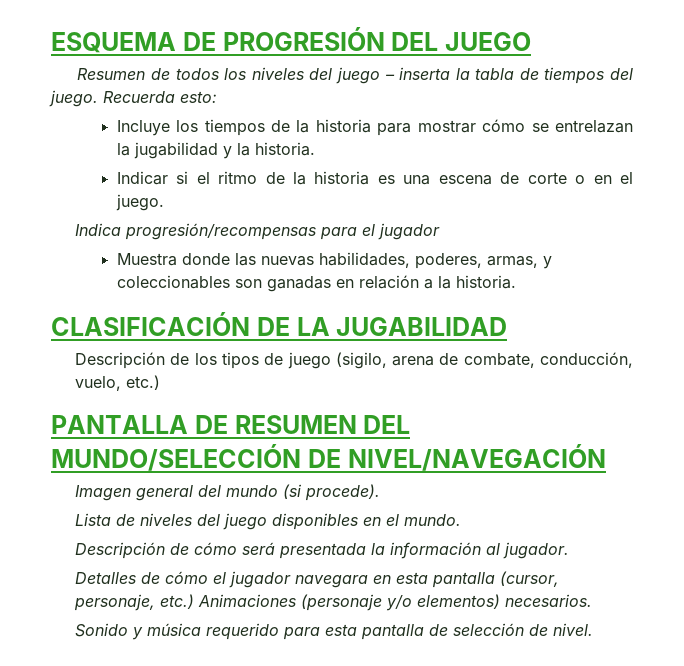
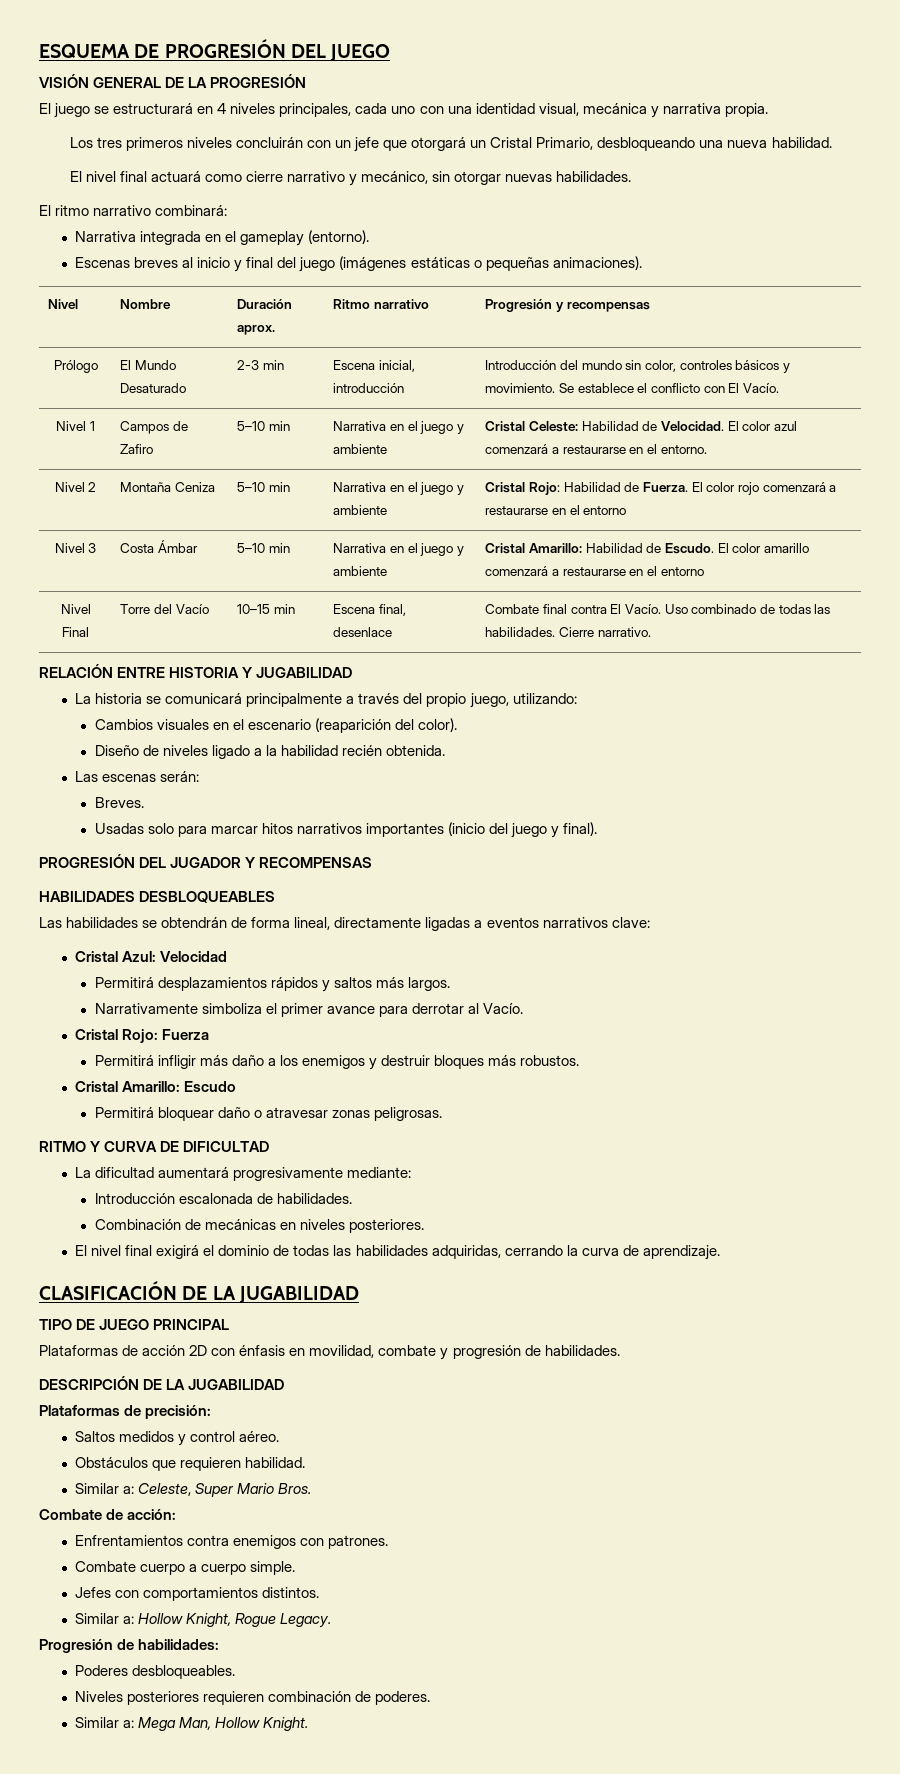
- Resumen de todos los niveles del juego – inserta la tabla de tiempos del juego. Recuerda esto:
- Incluye los tiempos de la historia para mostrar cómo se entrelazan la jugabilidad y la historia.
- Indicar si el ritmo de la historia es una escena de corte o en el juego.
- Indica progresión/recompensas para el jugador
- Muestra donde las nuevas habilidades, poderes, armas, y coleccionables son ganadas en relación a la historia.
+ VISIÓN GENERAL DE LA PROGRESIÓN
+ El juego se estructurará en 4 niveles principales, cada uno con una identidad visual, mecánica y narrativa propia.
+ Los tres primeros niveles concluirán con un jefe que otorgará un Cristal Primario, desbloqueando una nueva habilidad.
+ El nivel final actuará como cierre narrativo y mecánico, sin otorgar nuevas habilidades.
+ El ritmo narrativo combinará:
+ Narrativa integrada en el gameplay (entorno).
+ Escenas breves al inicio y final del juego (imágenes estáticas o pequeñas animaciones).
+ Nivel | Nombre | Duración aprox. | Ritmo narrativo | Progresión y recompensas
+ Prólogo | El Mundo Desaturado | 2-3 min | Escena inicial, introducción | Introducción del mundo sin color, controles básicos y movimiento. Se establece el conflicto con El Vacío.
+ Nivel 1 | Campos de Zafiro | 5–10 min | Narrativa en el juego y ambiente | Cristal Celeste: Habilidad de Velocidad. El color azul comenzará a restaurarse en el entorno.
+ Nivel 2 | Montaña Ceniza | 5–10 min | Narrativa en el juego y ambiente | Cristal Rojo: Habilidad de Fuerza. El color rojo comenzará a restaurarse en el entorno
+ Nivel 3 | Costa Ámbar | 5–10 min | Narrativa en el juego y ambiente | Cristal Amarillo: Habilidad de Escudo. El color amarillo comenzará a restaurarse en el entorno
+ Nivel Final | Torre del Vacío | 10–15 min | Escena final, desenlace | Combate final contra El Vacío. Uso combinado de todas las habilidades. Cierre narrativo.
+ RELACIÓN ENTRE HISTORIA Y JUGABILIDAD
+ La historia se comunicará principalmente a través del propio juego, utilizando:
+ Cambios visuales en el escenario (reaparición del color).
+ Diseño de niveles ligado a la habilidad recién obtenida.
+ Las escenas serán:
+ Breves.
+ Usadas solo para marcar hitos narrativos importantes (inicio del juego y final).
+ PROGRESIÓN DEL JUGADOR Y RECOMPENSAS
+ HABILIDADES DESBLOQUEABLES
+ Las habilidades se obtendrán de forma lineal, directamente ligadas a eventos narrativos clave:
+ Cristal Azul: Velocidad
+ Permitirá desplazamientos rápidos y saltos más largos.
+ Narrativamente simboliza el primer avance para derrotar al Vacío.
+ Cristal Rojo: Fuerza
+ Permitirá infligir más daño a los enemigos y destruir bloques más robustos.
+ Cristal Amarillo: Escudo
+ Permitirá bloquear daño o atravesar zonas peligrosas.
+ RITMO Y CURVA DE DIFICULTAD
+ La dificultad aumentará progresivamente mediante:
+ Introducción escalonada de habilidades.
+ Combinación de mecánicas en niveles posteriores.
+ El nivel final exigirá el dominio de todas las habilidades adquiridas, cerrando la curva de aprendizaje.
  CLASIFICACIÓN DE LA JUGABILIDAD
- Descripción de los tipos de juego (sigilo, arena de combate, conducción, vuelo, etc.)
- PANTALLA DE RESUMEN DEL MUNDO/SELECCIÓN DE NIVEL/NAVEGACIÓN
- Imagen general del mundo (si procede).
- Lista de niveles del juego disponibles en el mundo.
- Descripción de cómo será presentada la información al jugador.
- Detalles de cómo el jugador navegara en esta pantalla (cursor, personaje, etc.) Animaciones (personaje y/o elementos) necesarios.
- Sonido y música requerido para esta pantalla de selección de nivel.
+ TIPO DE JUEGO PRINCIPAL
+ Plataformas de acción 2D con énfasis en movilidad, combate y progresión de habilidades.
+ DESCRIPCIÓN DE LA JUGABILIDAD
+ Plataformas de precisión:
+ Saltos medidos y control aéreo.
+ Obstáculos que requieren habilidad.
+ Similar a: Celeste, Super Mario Bros.
+ Combate de acción:
+ Enfrentamientos contra enemigos con patrones.
+ Combate cuerpo a cuerpo simple.
+ Jefes con comportamientos distintos.
+ Similar a: Hollow Knight, Rogue Legacy.
+ Progresión de habilidades:
+ Poderes desbloqueables.
+ Niveles posteriores requieren combinación de poderes.
+ Similar a: Mega Man, Hollow Knight.

